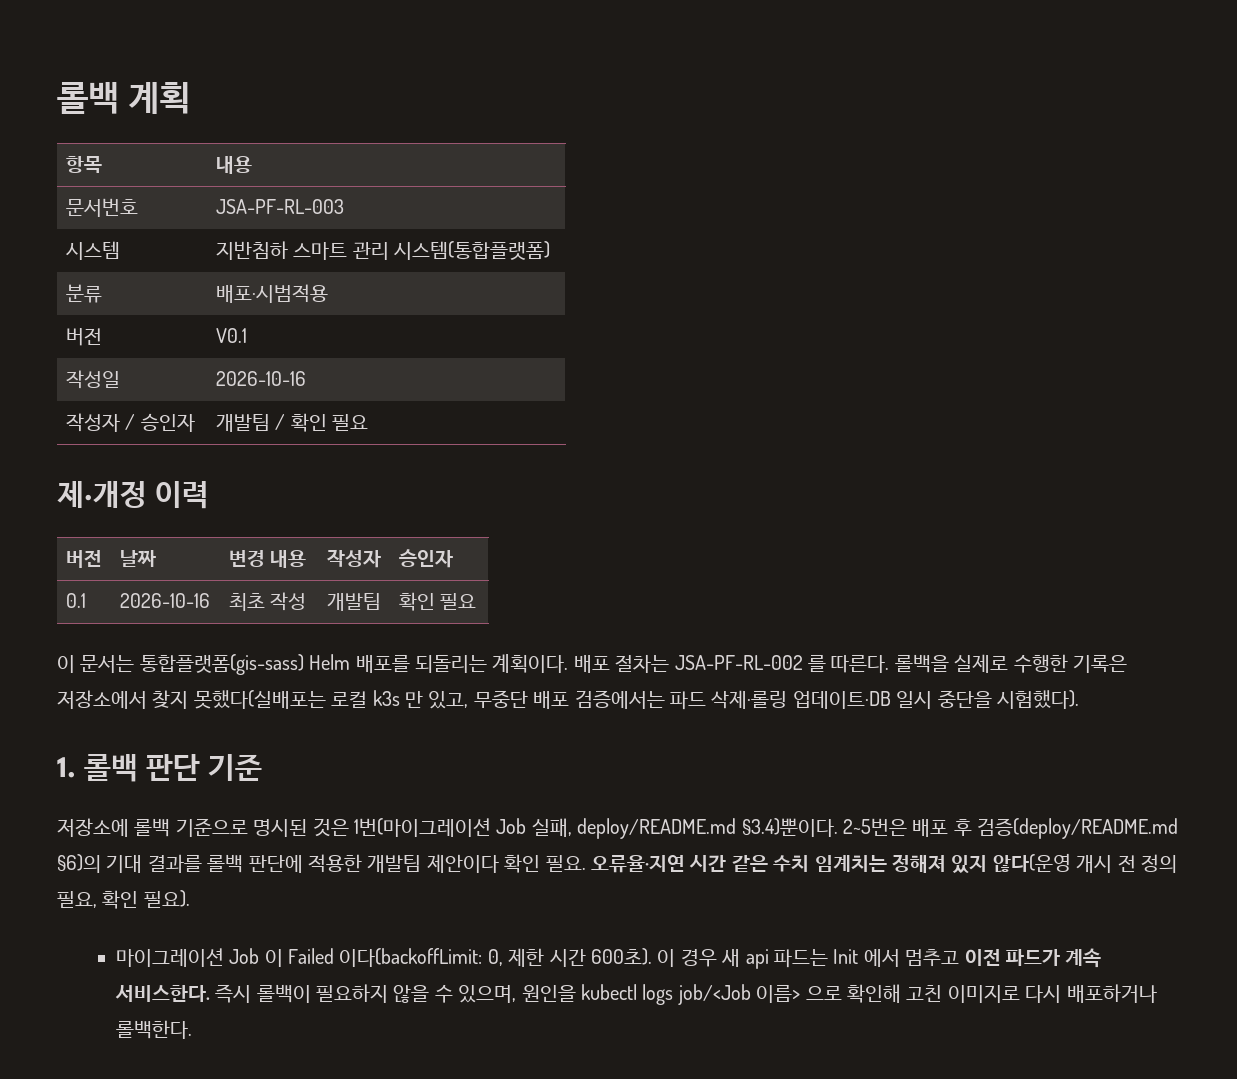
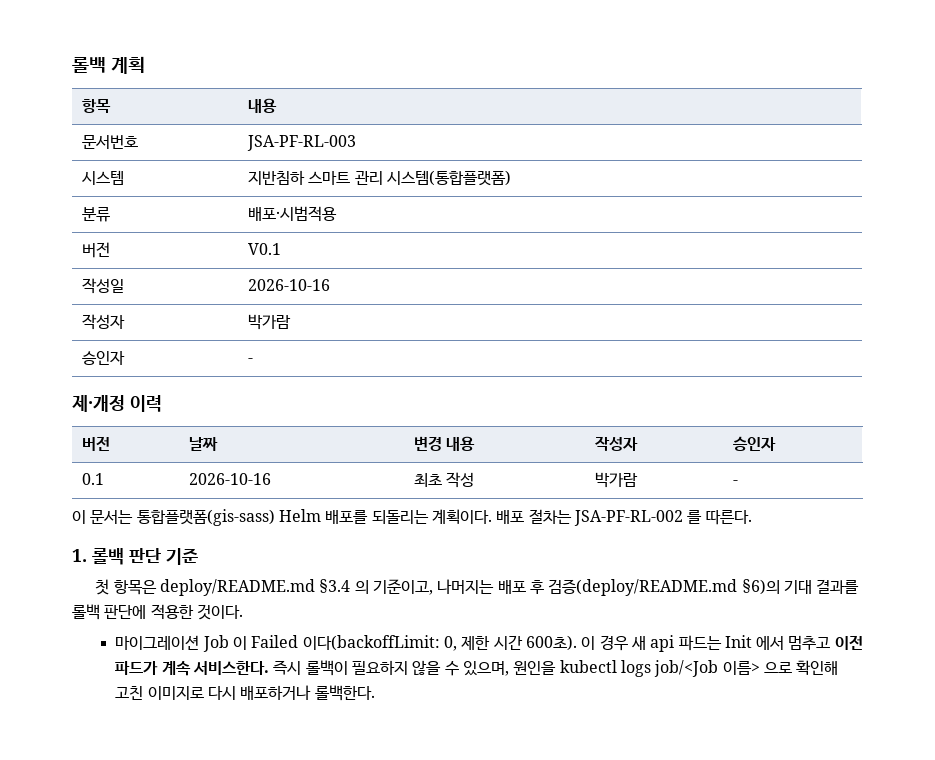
- 작성자 / 승인자 | 개발팀 / 확인 필요
+ 작성자 | 박가람
+ 승인자 | -
- 0.1 | 2026-10-16 | 최초 작성 | 개발팀 | 확인 필요
+ 0.1 | 2026-10-16 | 최초 작성 | 박가람 | -
- 배포 절차는 JSA-PF-RL-002 를 따른다. 롤백을 실제로 수행한 기록은 저장소에서 찾지 못했다(실배포는 로컬 k3s 만 있고, 무중단 배포 검증에서는 파드 삭제·롤링 업데이트·DB 일시 중단을 시험했다).
+ 배포 절차는 JSA-PF-RL-002 를 따른다.
  1. 롤백 판단 기준
- 저장소에 롤백 기준으로 명시된 것은 1번(마이그레이션 Job 실패, deploy/README.md §3.4)뿐이다. 2~5번은 배포 후 검증(deploy/README.md §6)의 기대 결과를 롤백 판단에 적용한 개발팀 제안이다 확인 필요. 오류율·지연 시간 같은 수치 임계치는 정해져 있지 않다(운영 개시 전 정의 필요, 확인 필요).
+ 첫 항목은 deploy/README.md §3.4 의 기준이고, 나머지는 배포 후 검증(deploy/README.md §6)의 기대 결과를 롤백 판단에 적용한 것이다.

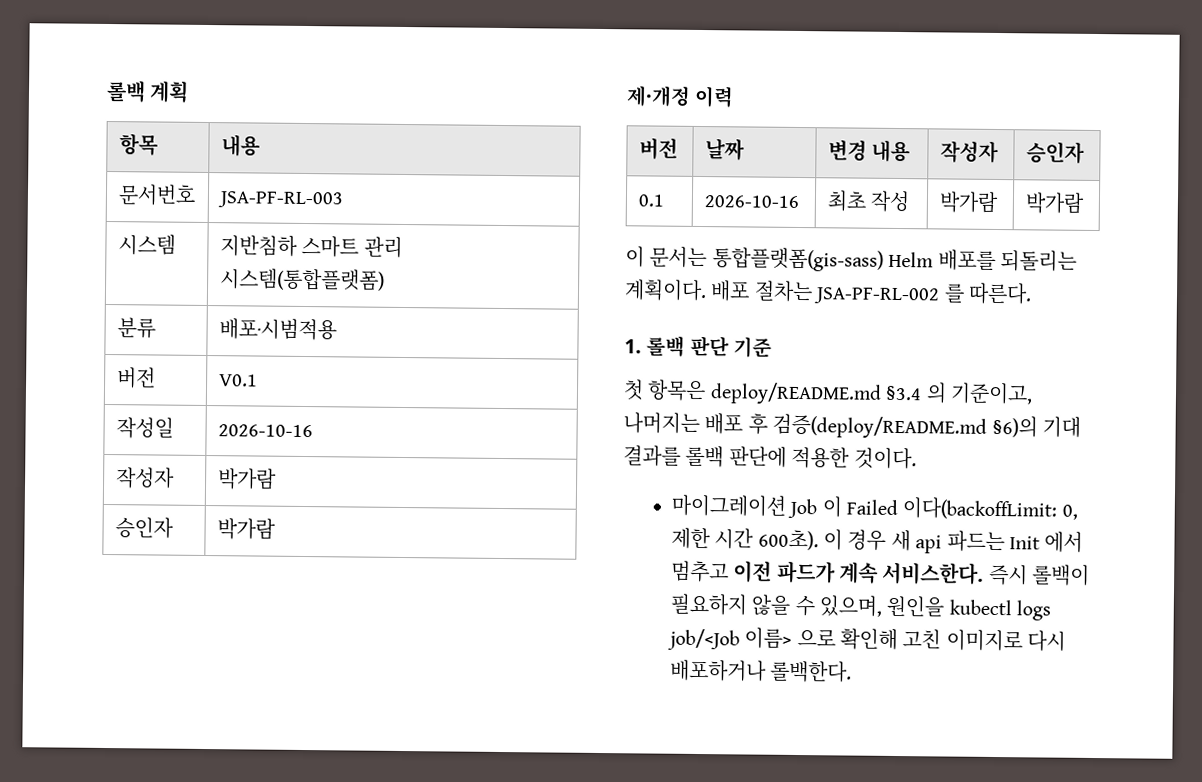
- 승인자 | -
+ 승인자 | 박가람
- 0.1 | 2026-10-16 | 최초 작성 | 박가람 | -
+ 0.1 | 2026-10-16 | 최초 작성 | 박가람 | 박가람

